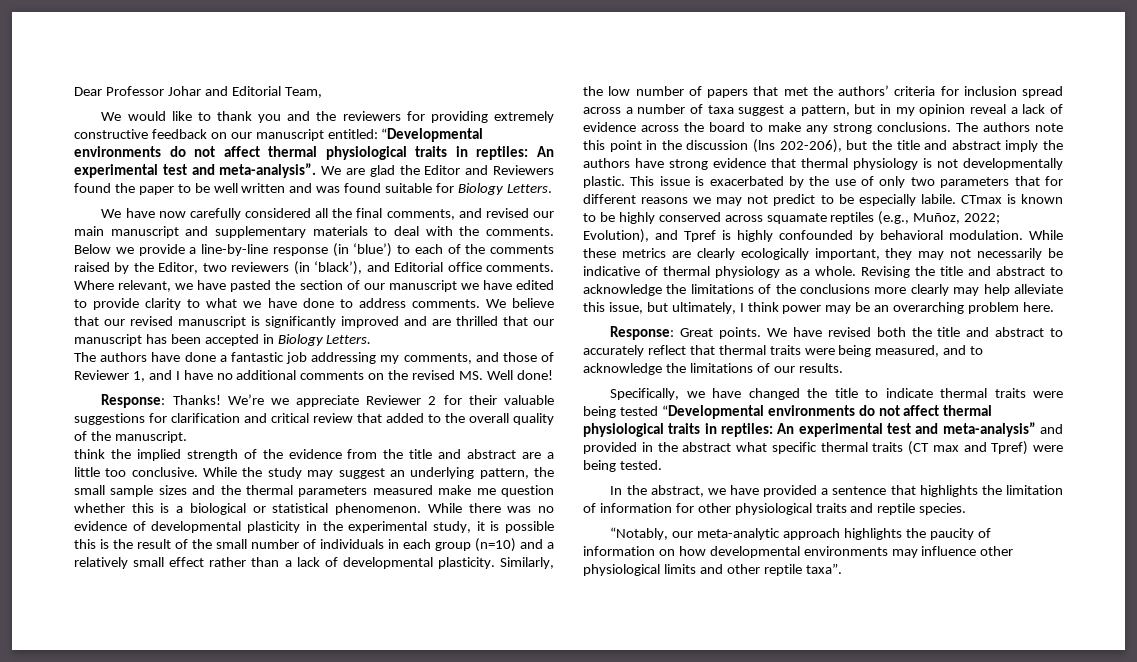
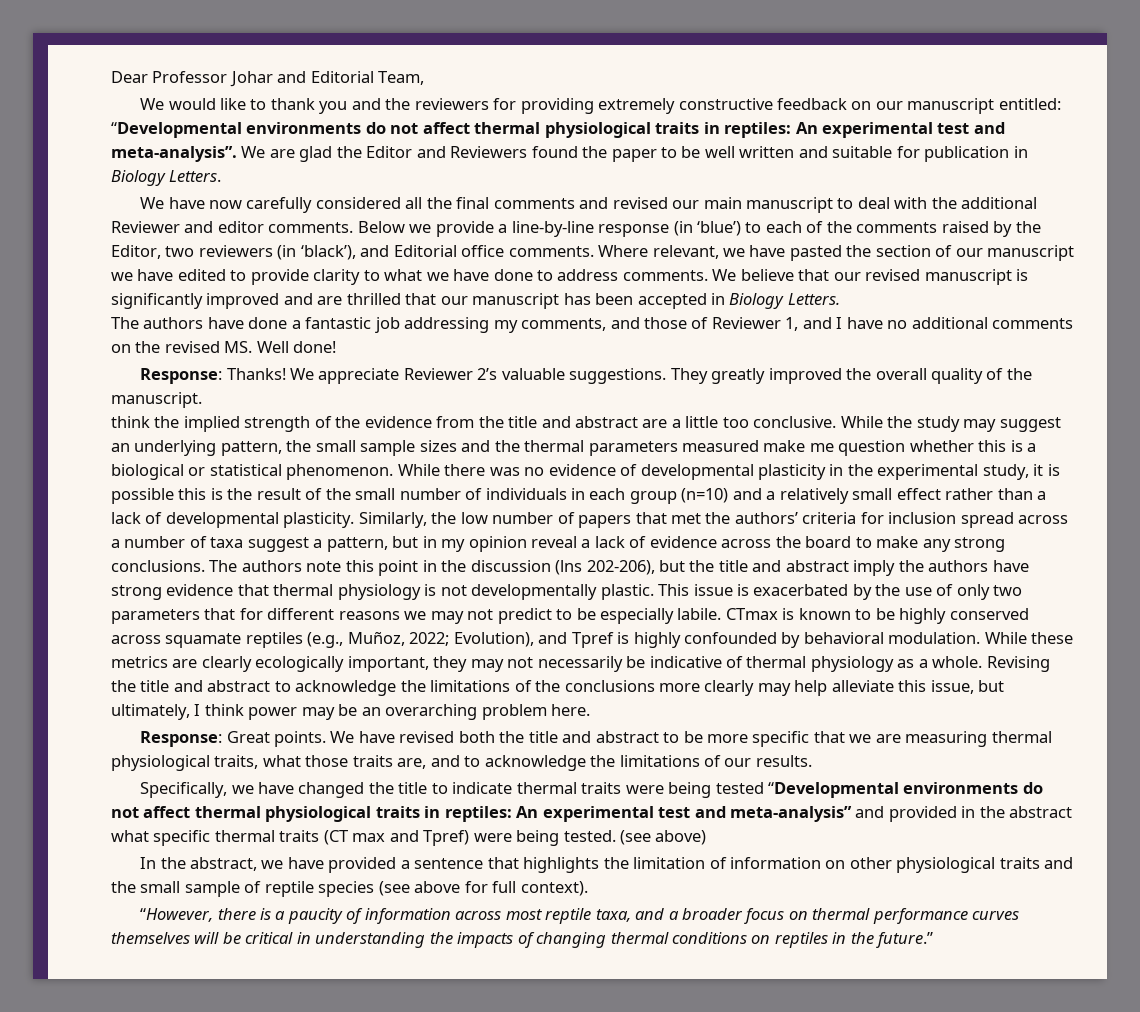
- We are glad the Editor and Reviewers found the paper to be well written and was found suitable for Biology Letters.
+ We are glad the Editor and Reviewers found the paper to be well written and suitable for publication in Biology Letters.
- We have now carefully considered all the final comments, and revised our main manuscript and supplementary materials to deal with the comments.
+ We have now carefully considered all the final comments and revised our main manuscript to deal with the additional Reviewer and editor comments.
- We’re we appreciate Reviewer 2 for their valuable suggestions for clarification and critical review that added to the overall quality of the manuscript.
+ We appreciate Reviewer 2’s valuable suggestions. They greatly improved the overall quality of the manuscript.
- We have revised both the title and abstract to accurately reflect that thermal traits were being measured, and to acknowledge the limitations of our results.
+ We have revised both the title and abstract to be more specific that we are measuring thermal physiological traits, what those traits are, and to acknowledge the limitations of our results.
+ (see above)
- In the abstract, we have provided a sentence that highlights the limitation of information for other physiological traits and reptile species.
- “Notably, our meta-analytic approach highlights the paucity of information on how developmental environments may influence other physiological limits and other reptile taxa”.
+ In the abstract, we have provided a sentence that highlights the limitation of information on other physiological traits and the small sample of reptile species (see above for full context).
+ “However, there is a paucity of information across most reptile taxa, and a broader focus on thermal performance curves themselves will be critical in understanding the impacts of changing thermal conditions on reptiles in the future.”

